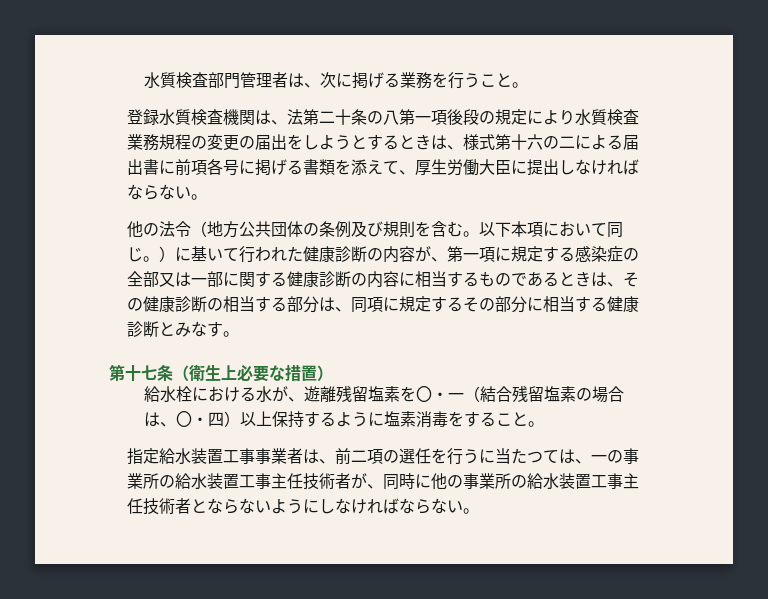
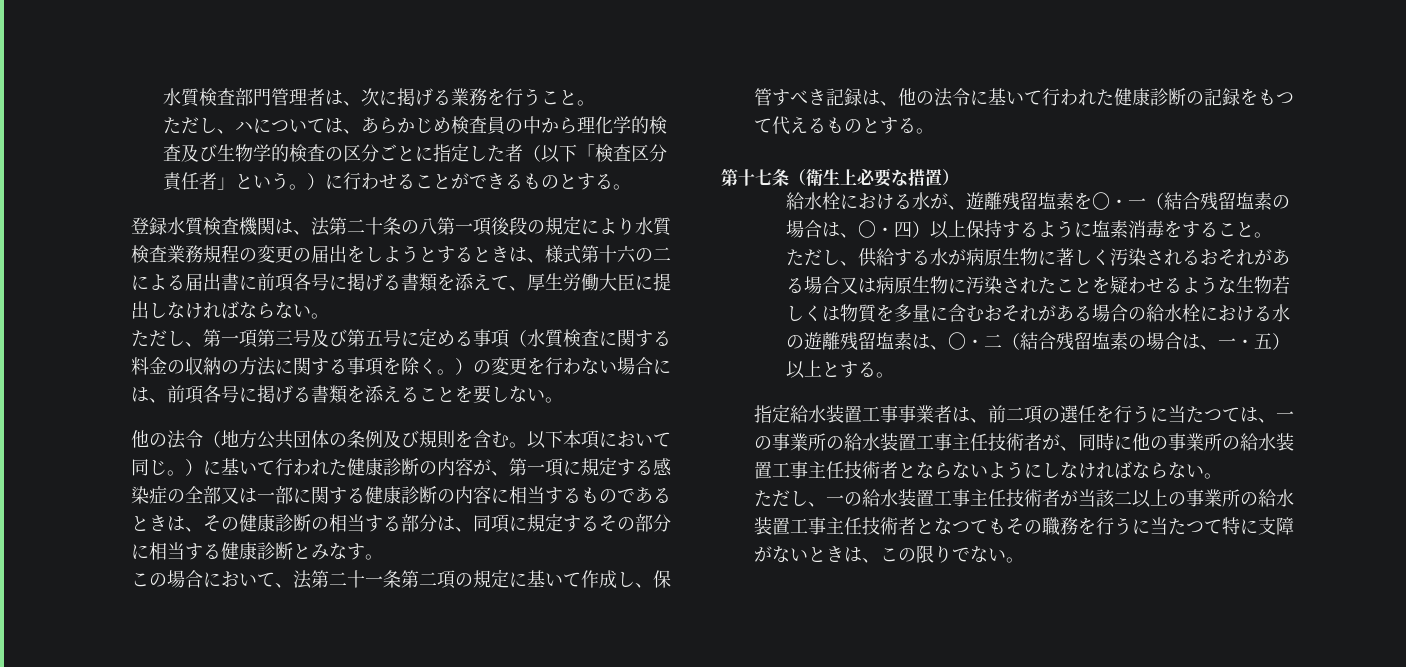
+ ただし、ハについては、あらかじめ検査員の中から理化学的検査及び生物学的検査の区分ごとに指定した者（以下「検査区分責任者」という。）に行わせることができるものとする。
+ ただし、第一項第三号及び第五号に定める事項（水質検査に関する料金の収納の方法に関する事項を除く。）の変更を行わない場合には、前項各号に掲げる書類を添えることを要しない。
+ この場合において、法第二十一条第二項の規定に基いて作成し、保管すべき記録は、他の法令に基いて行われた健康診断の記録をもつて代えるものとする。
+ ただし、供給する水が病原生物に著しく汚染されるおそれがある場合又は病原生物に汚染されたことを疑わせるような生物若しくは物質を多量に含むおそれがある場合の給水栓における水の遊離残留塩素は、〇・二（結合残留塩素の場合は、一・五）以上とする。
+ ただし、一の給水装置工事主任技術者が当該二以上の事業所の給水装置工事主任技術者となつてもその職務を行うに当たつて特に支障がないときは、この限りでない。

